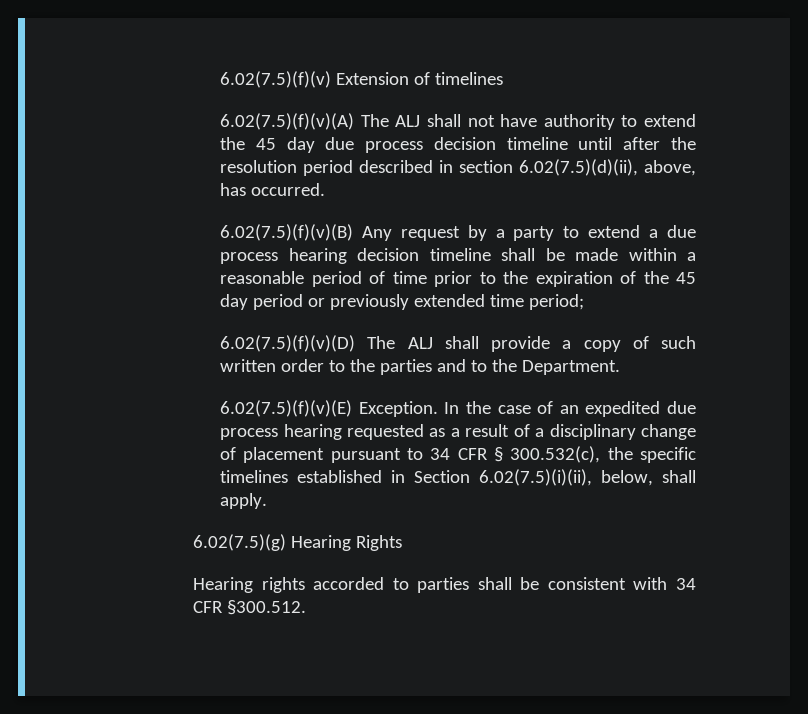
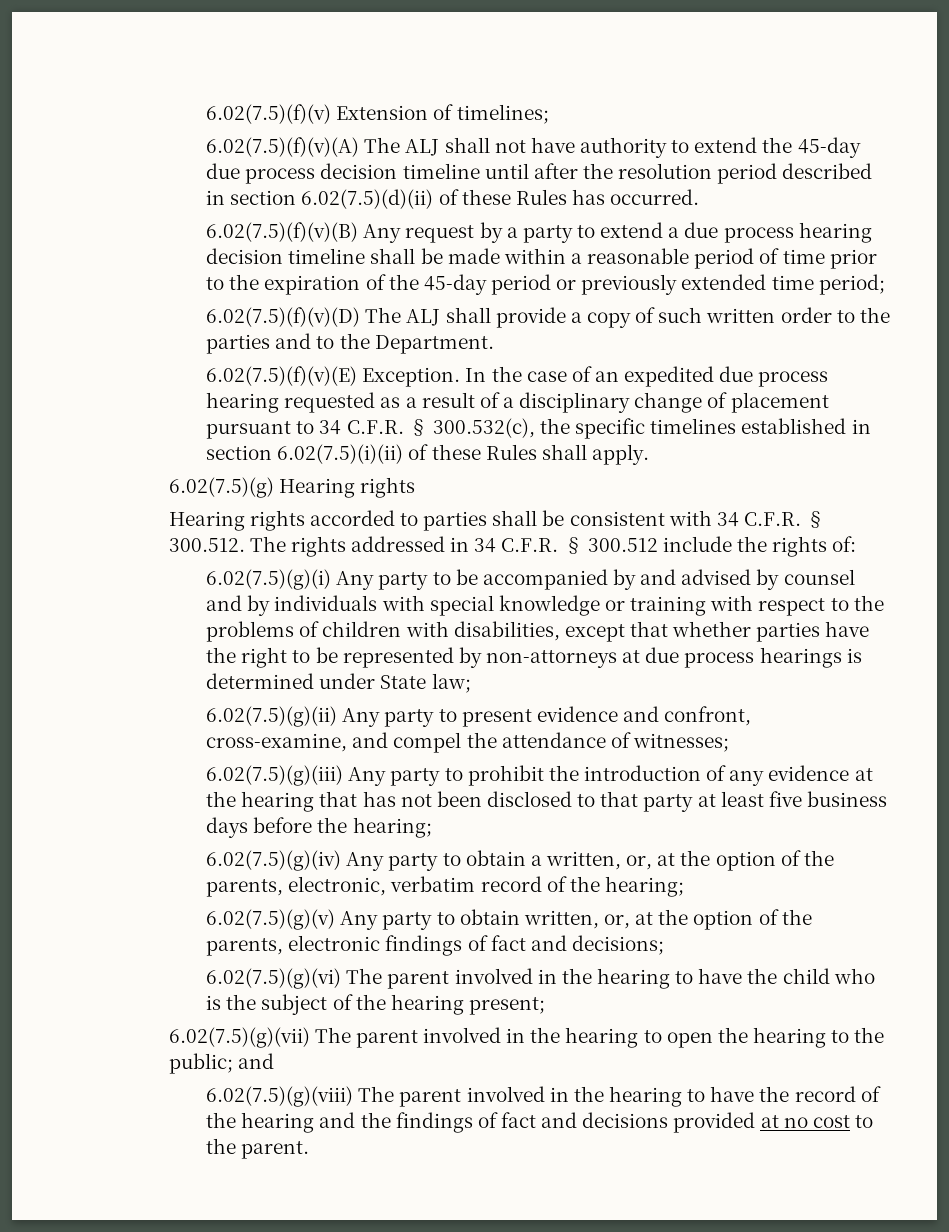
- 6.02(7.5)(f)(v) Extension of timelines
+ 6.02(7.5)(f)(v) Extension of timelines;
- 6.02(7.5)(f)(v)(A) The ALJ shall not have authority to extend the 45 day due process decision timeline until after the resolution period described in section 6.02(7.5)(d)(ii), above, has occurred.
+ 6.02(7.5)(f)(v)(A) The ALJ shall not have authority to extend the 45-day due process decision timeline until after the resolution period described in section 6.02(7.5)(d)(ii) of these Rules has occurred.
- 6.02(7.5)(f)(v)(B) Any request by a party to extend a due process hearing decision timeline shall be made within a reasonable period of time prior to the expiration of the 45 day period or previously extended time period;
+ 6.02(7.5)(f)(v)(B) Any request by a party to extend a due process hearing decision timeline shall be made within a reasonable period of time prior to the expiration of the 45-day period or previously extended time period;
- In the case of an expedited due process hearing requested as a result of a disciplinary change of placement pursuant to 34 CFR § 300.532(c), the specific timelines established in Section 6.02(7.5)(i)(ii), below, shall apply.
+ In the case of an expedited due process hearing requested as a result of a disciplinary change of placement pursuant to 34 C.F.R. § 300.532(c), the specific timelines established in section 6.02(7.5)(i)(ii) of these Rules shall apply.
- 6.02(7.5)(g) Hearing Rights
+ 6.02(7.5)(g) Hearing rights
- Hearing rights accorded to parties shall be consistent with 34 CFR §300.512.
+ Hearing rights accorded to parties shall be consistent with 34 C.F.R. § 300.512. The rights addressed in 34 C.F.R. § 300.512 include the rights of:
+ 6.02(7.5)(g)(i) Any party to be accompanied by and advised by counsel and by individuals with special knowledge or training with respect to the problems of children with disabilities, except that whether parties have the right to be represented by non-attorneys at due process hearings is determined under State law;
+ 6.02(7.5)(g)(ii) Any party to present evidence and confront, cross-examine, and compel the attendance of witnesses;
+ 6.02(7.5)(g)(iii) Any party to prohibit the introduction of any evidence at the hearing that has not been disclosed to that party at least five business days before the hearing;
+ 6.02(7.5)(g)(iv) Any party to obtain a written, or, at the option of the parents, electronic, verbatim record of the hearing;
+ 6.02(7.5)(g)(v) Any party to obtain written, or, at the option of the parents, electronic findings of fact and decisions;
+ 6.02(7.5)(g)(vi) The parent involved in the hearing to have the child who is the subject of the hearing present;
+ 6.02(7.5)(g)(vii) The parent involved in the hearing to open the hearing to the public; and
+ 6.02(7.5)(g)(viii) The parent involved in the hearing to have the record of the hearing and the findings of fact and decisions provided at no cost to the parent.

